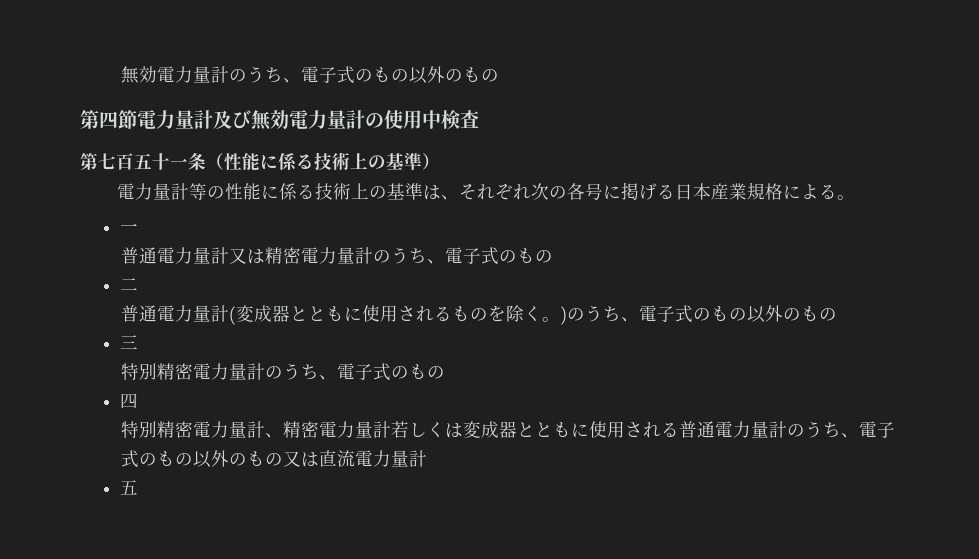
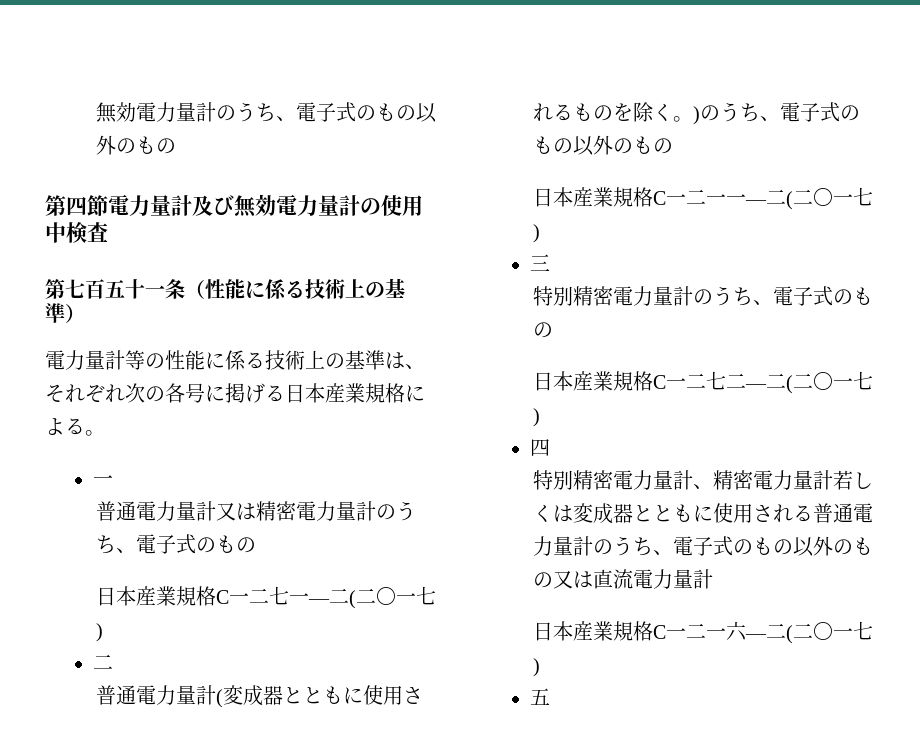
+ 日本産業規格C一二七一―二(二〇一七)
+ 日本産業規格C一二一一―二(二〇一七)
+ 日本産業規格C一二七二―二(二〇一七)
+ 日本産業規格C一二一六―二(二〇一七)

